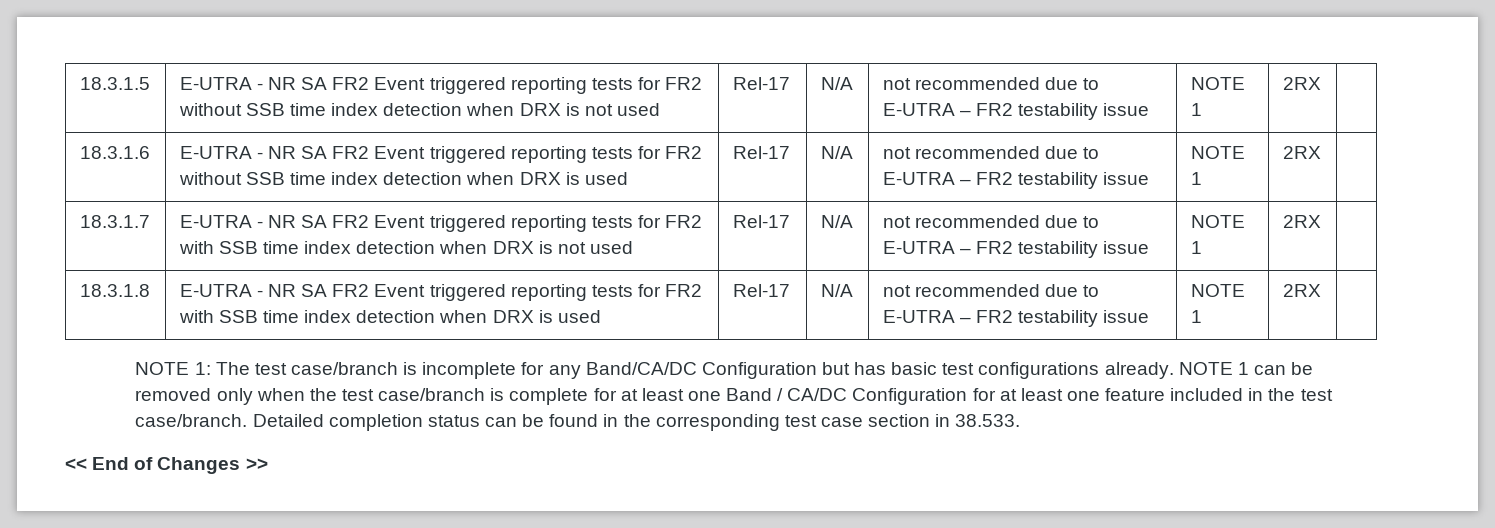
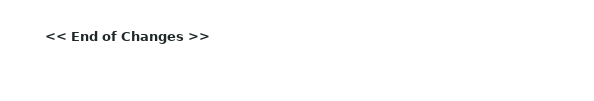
- 18.3.1.5 | E-UTRA - NR SA FR2 Event triggered reporting tests for FR2 without SSB time index detection when DRX is not used | Rel-17 | N/A | not recommended due to E-UTRA – FR2 testability issue | NOTE 1 | 2RX |
- 18.3.1.6 | E-UTRA - NR SA FR2 Event triggered reporting tests for FR2 without SSB time index detection when DRX is used | Rel-17 | N/A | not recommended due to E-UTRA – FR2 testability issue | NOTE 1 | 2RX |
- 18.3.1.7 | E-UTRA - NR SA FR2 Event triggered reporting tests for FR2 with SSB time index detection when DRX is not used | Rel-17 | N/A | not recommended due to E-UTRA – FR2 testability issue | NOTE 1 | 2RX |
- 18.3.1.8 | E-UTRA - NR SA FR2 Event triggered reporting tests for FR2 with SSB time index detection when DRX is used | Rel-17 | N/A | not recommended due to E-UTRA – FR2 testability issue | NOTE 1 | 2RX |
- NOTE 1: The test case/branch is incomplete for any Band/CA/DC Configuration but has basic test configurations already. NOTE 1 can be removed only when the test case/branch is complete for at least one Band / CA/DC Configuration for at least one feature included in the test case/branch. Detailed completion status can be found in the corresponding test case section in 38.533.

